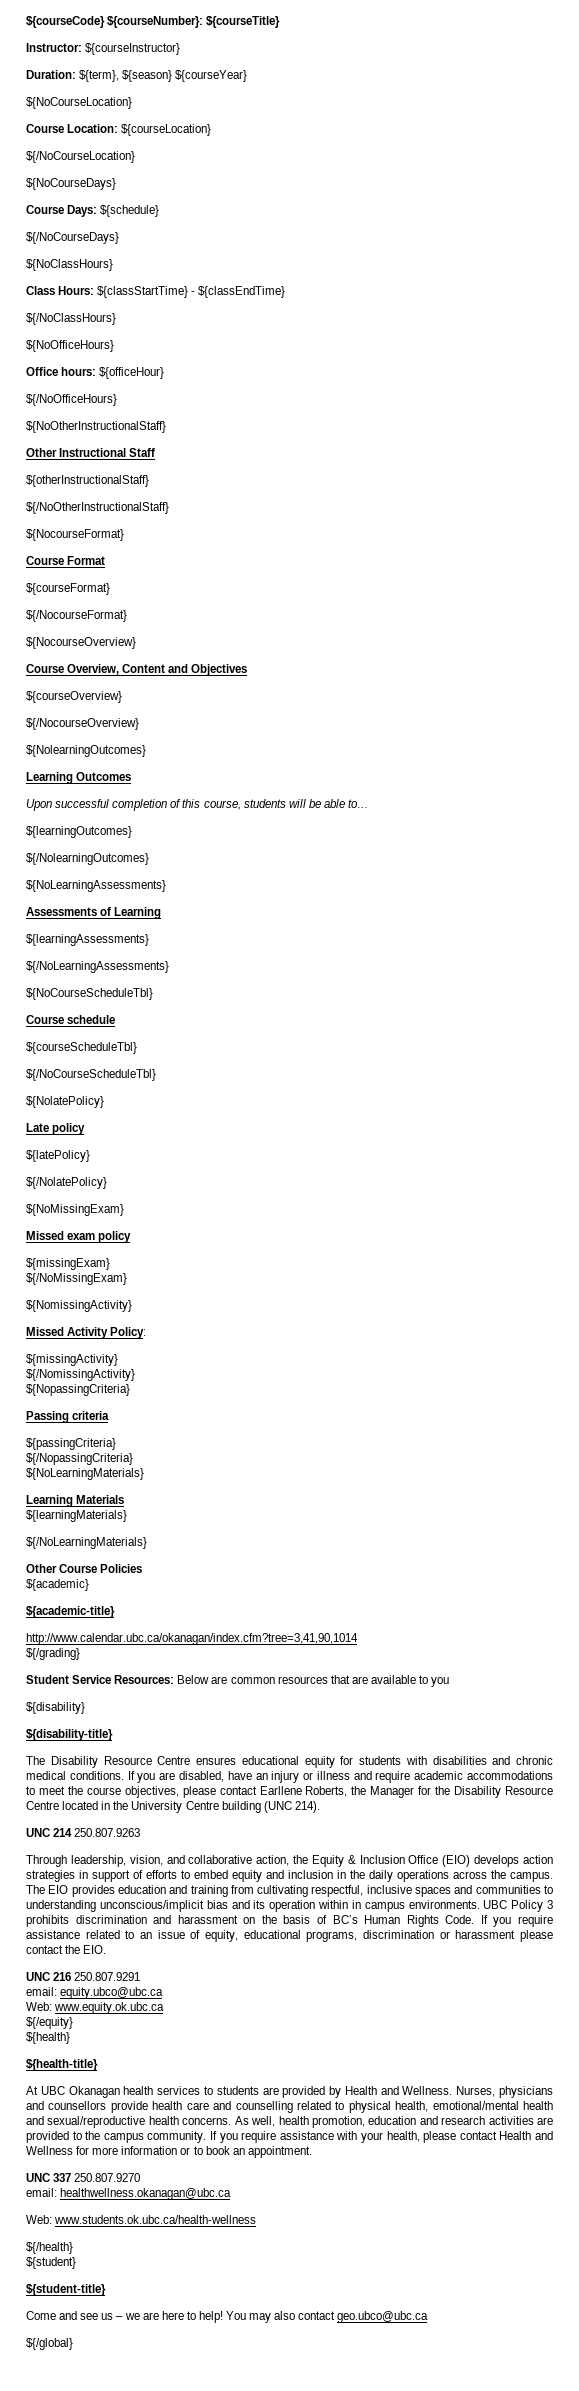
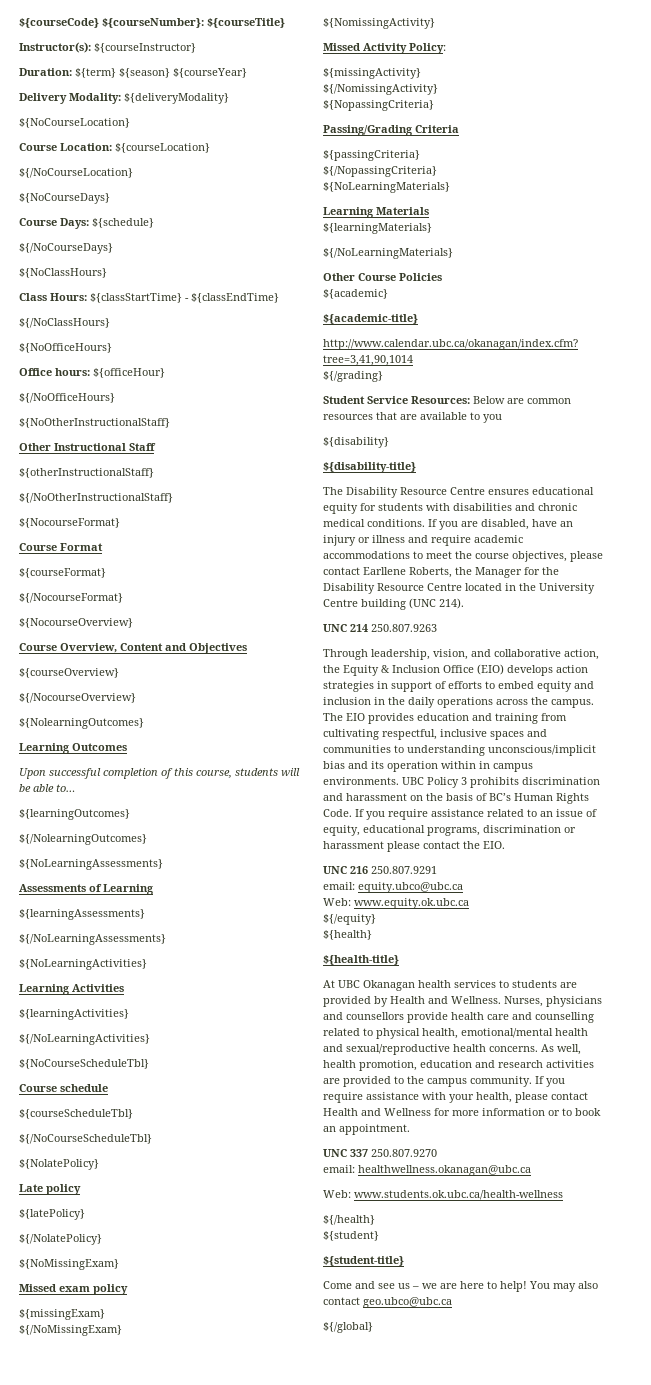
- Instructor: ${courseInstructor}
+ Instructor(s): ${courseInstructor}
- Duration: ${term}, ${season} ${courseYear}
+ Duration: ${term} ${season} ${courseYear}
+ Delivery Modality: ${deliveryModality}
+ ${NoLearningActivities}
+ Learning Activities
+ ${learningActivities}
+ ${/NoLearningActivities}
- Passing criteria
+ Passing/Grading Criteria

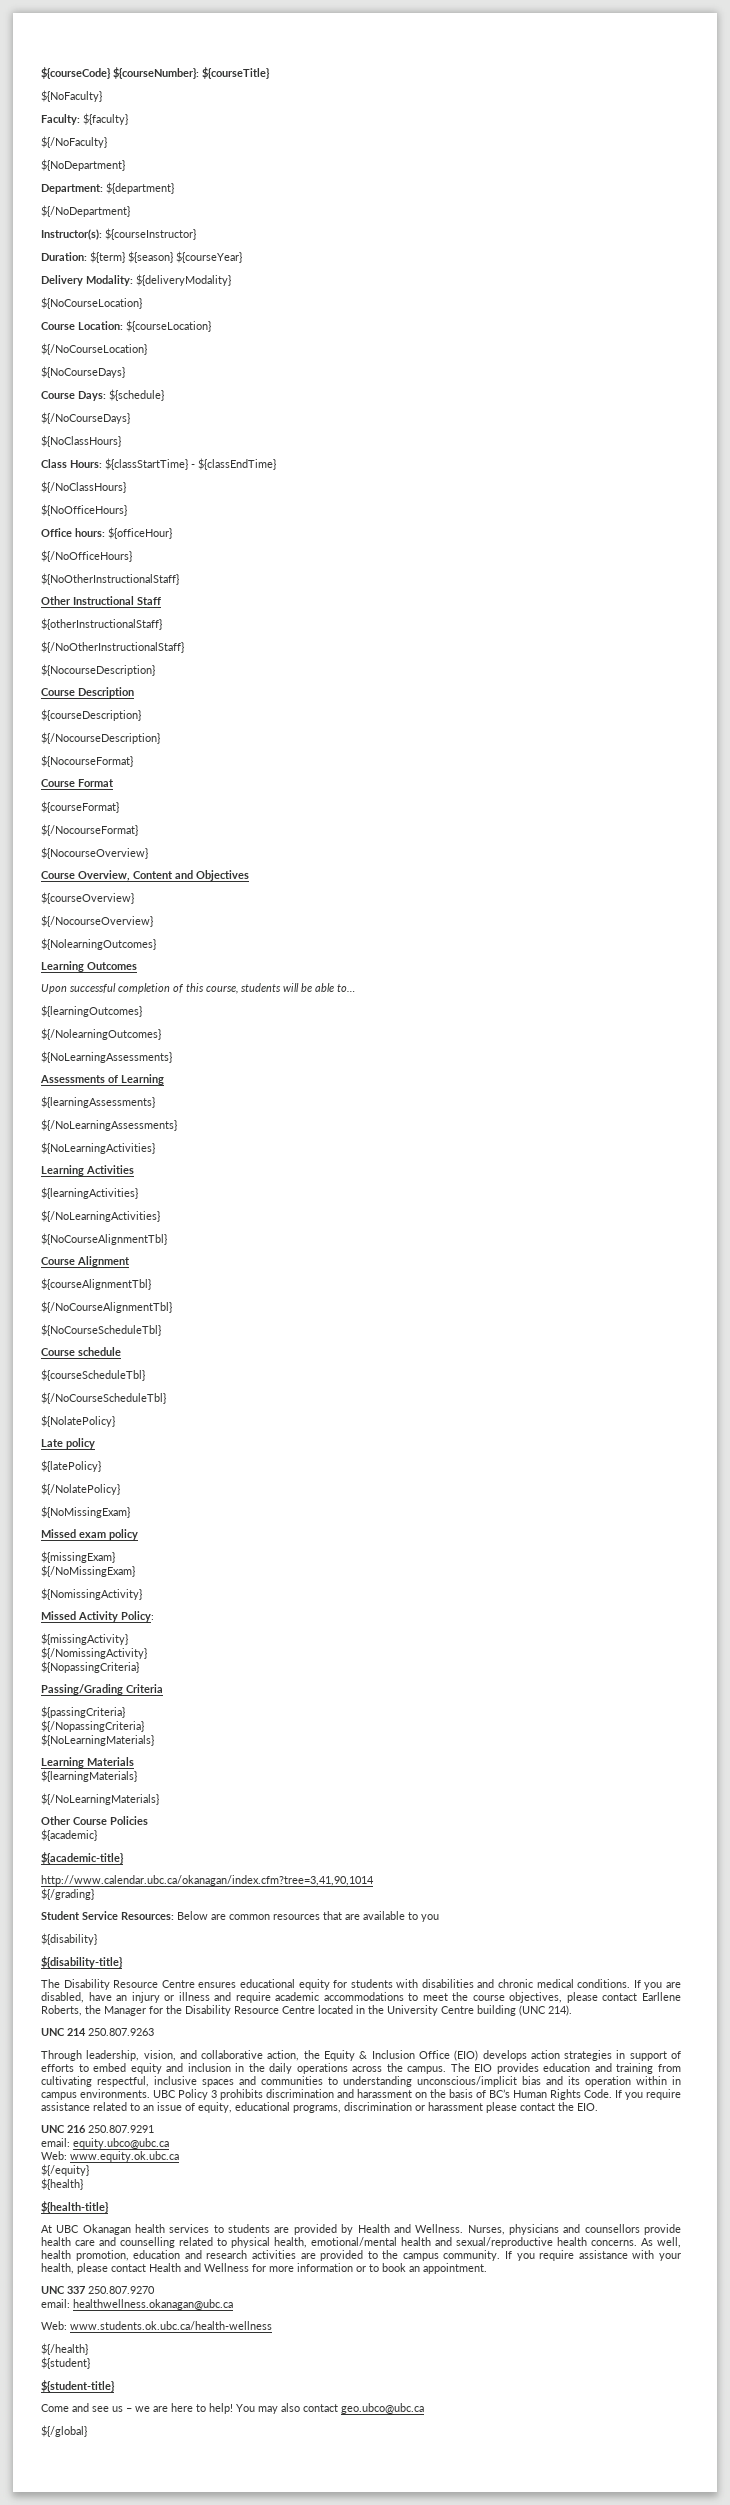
+ ${NoFaculty}
+ Faculty: ${faculty}
+ ${/NoFaculty}
+ ${NoDepartment}
+ Department: ${department}
+ ${/NoDepartment}
+ ${NocourseDescription}
+ Course Description
+ ${courseDescription}
+ ${/NocourseDescription}
+ ${NoCourseAlignmentTbl}
+ Course Alignment
+ ${courseAlignmentTbl}
+ ${/NoCourseAlignmentTbl}

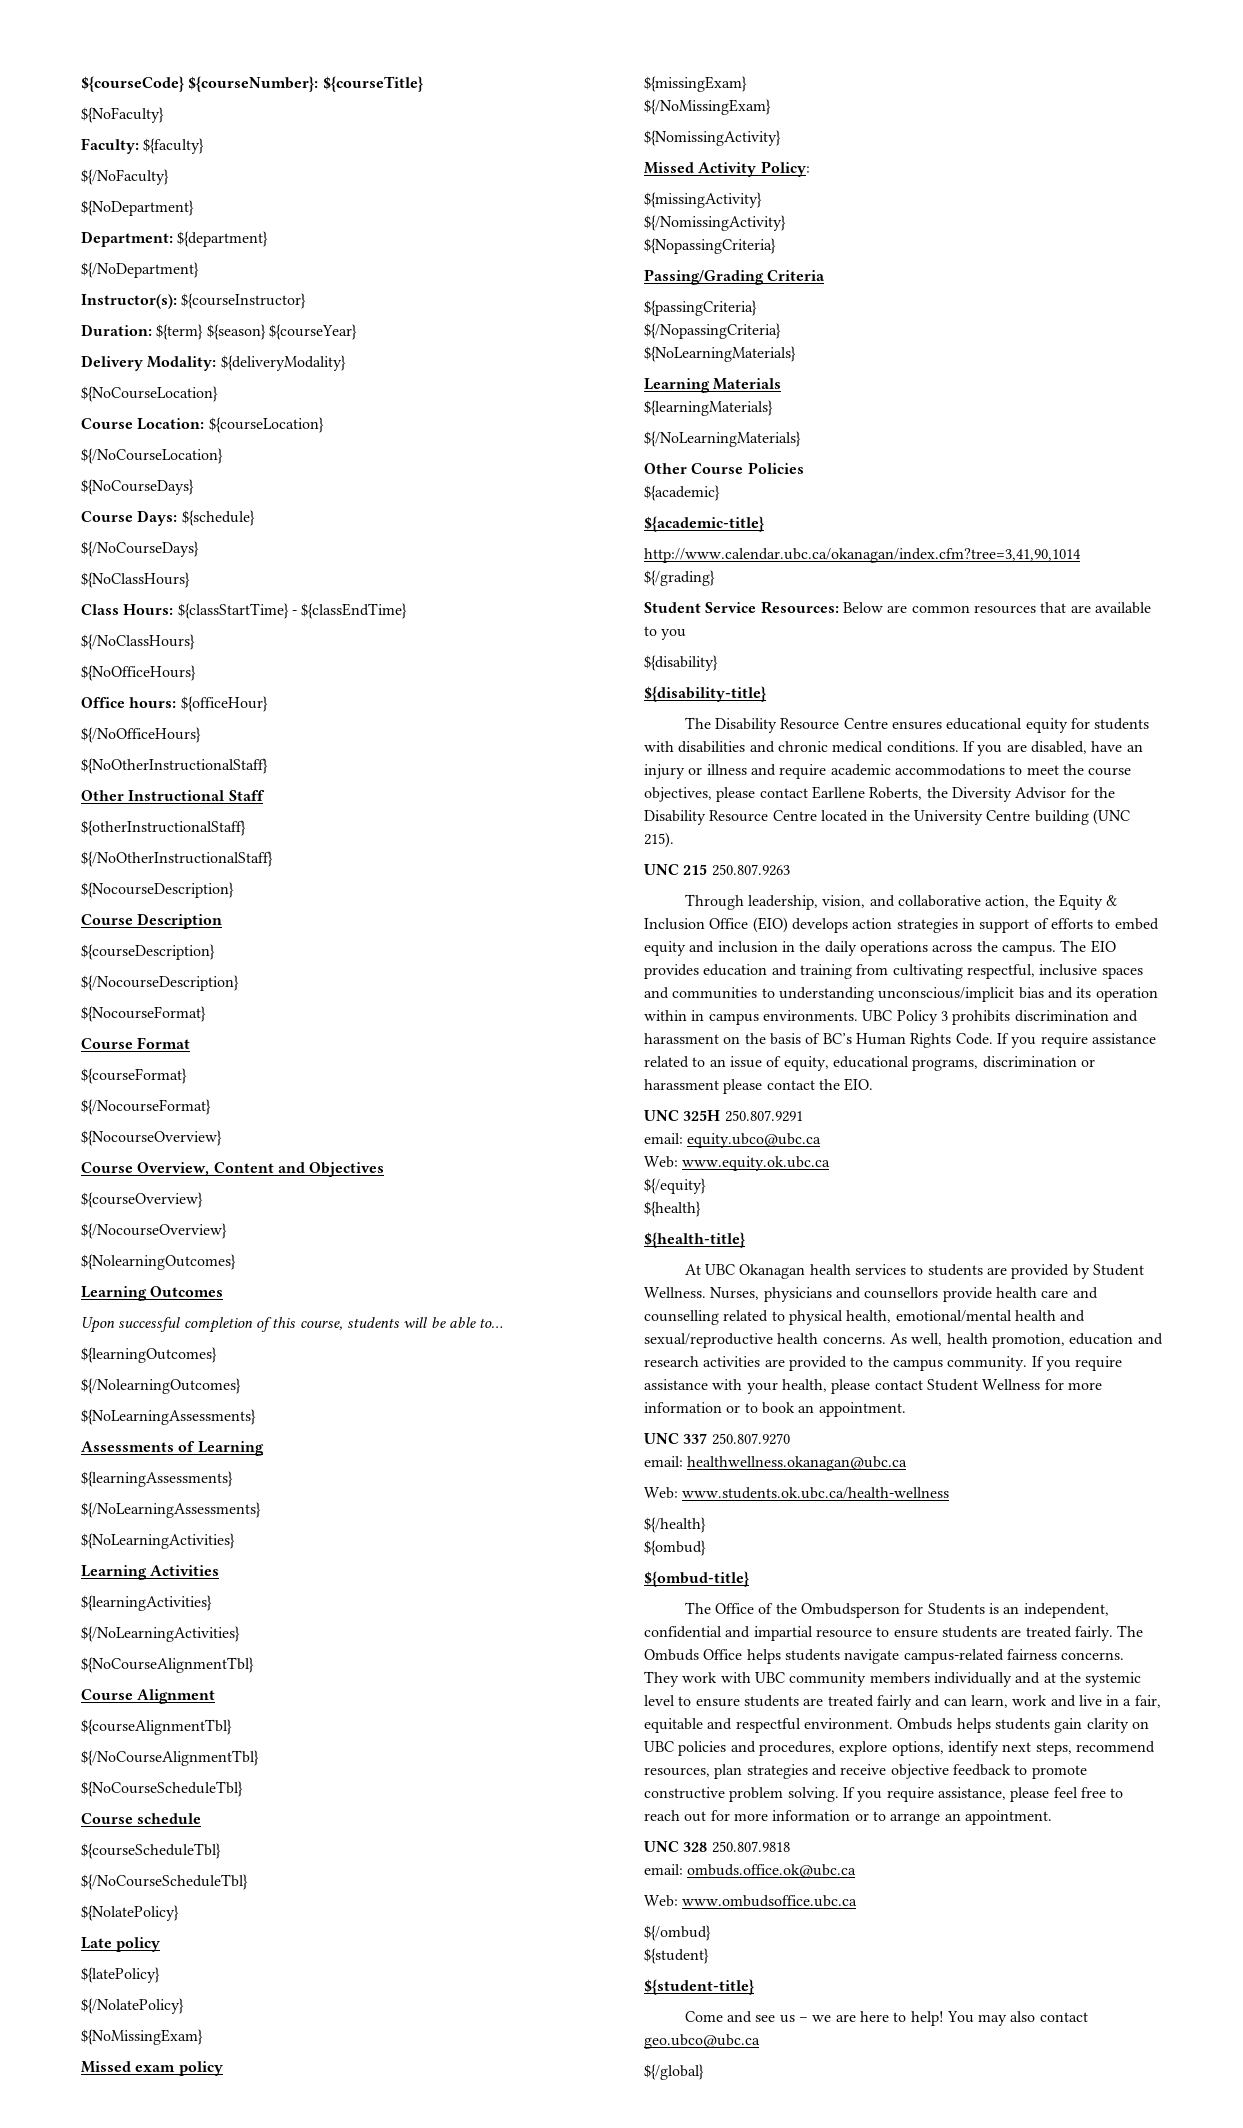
- If you are disabled, have an injury or illness and require academic accommodations to meet the course objectives, please contact Earllene Roberts, the Manager for the Disability Resource Centre located in the University Centre building (UNC 214).
- UNC 214 250.807.9263
+ If you are disabled, have an injury or illness and require academic accommodations to meet the course objectives, please contact Earllene Roberts, the Diversity Advisor for the Disability Resource Centre located in the University Centre building (UNC 215).
+ UNC 215 250.807.9263
- UNC 216 250.807.9291
+ UNC 325H 250.807.9291
- At UBC Okanagan health services to students are provided by Health and Wellness.
+ At UBC Okanagan health services to students are provided by Student Wellness.
- If you require assistance with your health, please contact Health and Wellness for more information or to book an appointment.
+ If you require assistance with your health, please contact Student Wellness for more information or to book an appointment.
+ ${ombud}
+ ${ombud-title}
+ The Office of the Ombudsperson for Students is an independent, confidential and impartial resource to ensure students are treated fairly. The Ombuds Office helps students navigate campus-related fairness concerns. They work with UBC community members individually and at the systemic level to ensure students are treated fairly and can learn, work and live in a fair, equitable and respectful environment. Ombuds helps students gain clarity on UBC policies and procedures, explore options, identify next steps, recommend resources, plan strategies and receive objective feedback to promote constructive problem solving. If you require assistance, please feel free to reach out for more information or to arrange an appointment.
+ UNC 328 250.807.9818
+ email: ombuds.office.ok@ubc.ca
+ Web: www.ombudsoffice.ubc.ca
+ ${/ombud}

